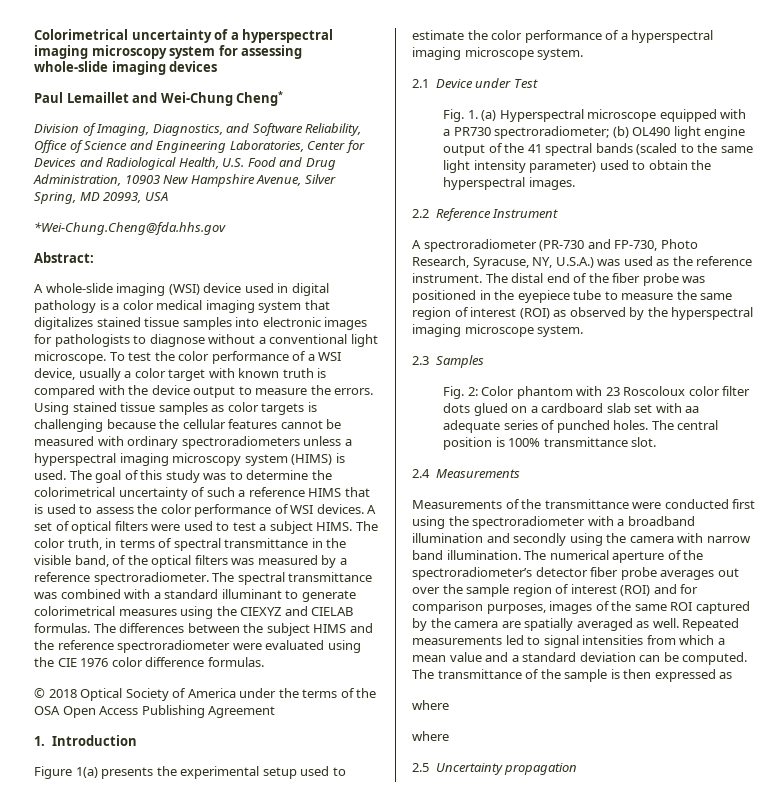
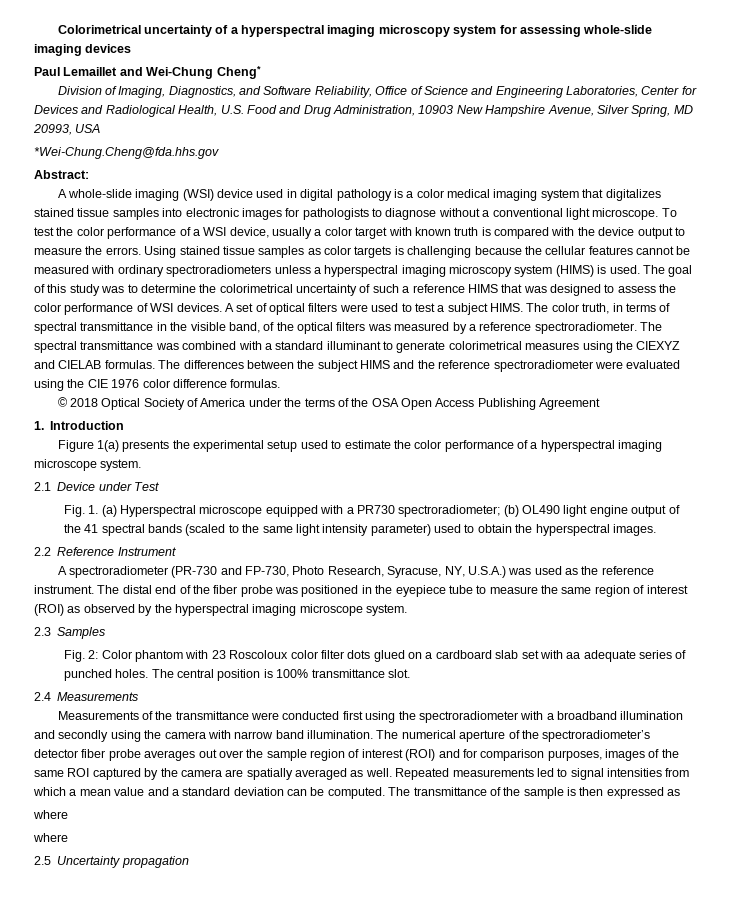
- The goal of this study was to determine the colorimetrical uncertainty of such a reference HIMS that is used to assess the color performance of WSI devices.
+ The goal of this study was to determine the colorimetrical uncertainty of such a reference HIMS that was designed to assess the color performance of WSI devices.

